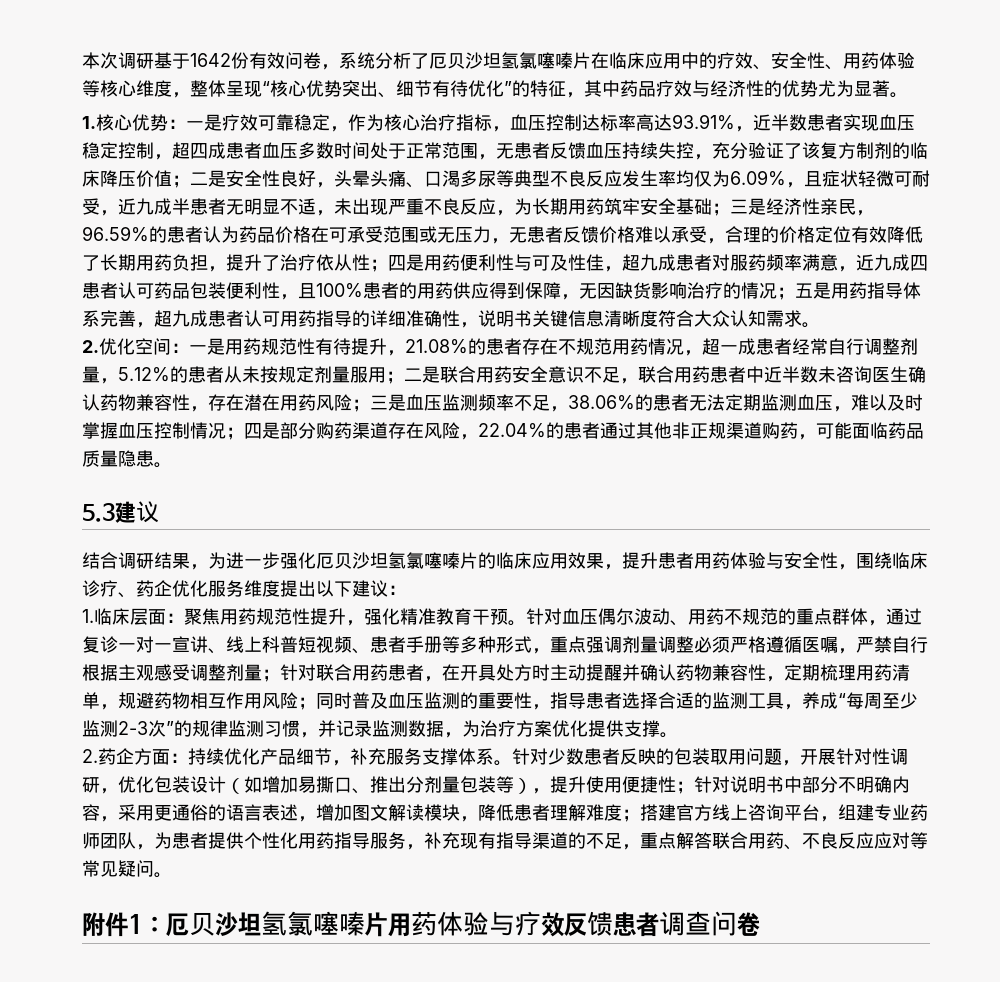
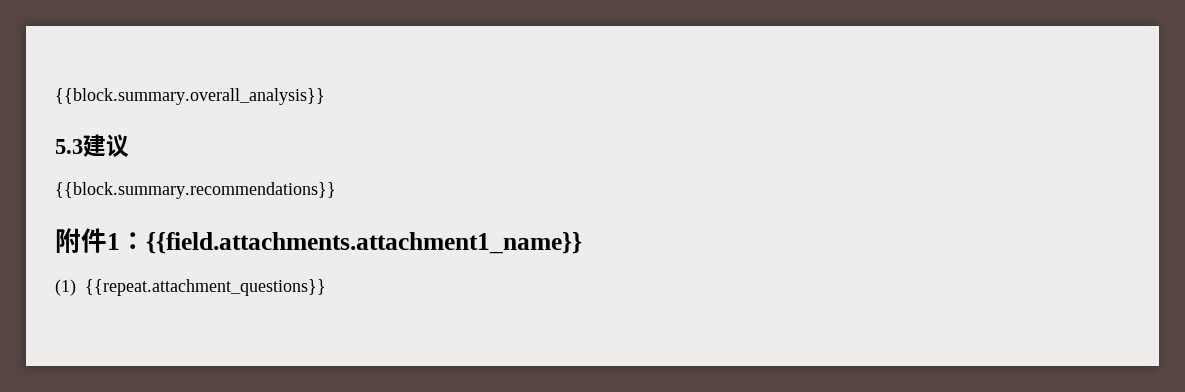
- 本次调研基于1642份有效问卷，系统分析了厄贝沙坦氢氯噻嗪片在临床应用中的疗效、安全性、用药体验等核心维度，整体呈现“核心优势突出、细节有待优化”的特征，其中药品疗效与经济性的优势尤为显著。
- 1.核心优势：一是疗效可靠稳定，作为核心治疗指标，血压控制达标率高达93.91%，近半数患者实现血压稳定控制，超四成患者血压多数时间处于正常范围，无患者反馈血压持续失控，充分验证了该复方制剂的临床降压价值；二是安全性良好，头晕头痛、口渴多尿等典型不良反应发生率均仅为6.09%，且症状轻微可耐受，近九成半患者无明显不适，未出现严重不良反应，为长期用药筑牢安全基础；三是经济性亲民，96.59%的患者认为药品价格在可承受范围或无压力，无患者反馈价格难以承受，合理的价格定位有效降低了长期用药负担，提升了治疗依从性；四是用药便利性与可及性佳，超九成患者对服药频率满意，近九成四患者认可药品包装便利性，且100%患者的用药供应得到保障，无因缺货影响治疗的情况；五是用药指导体系完善，超九成患者认可用药指导的详细准确性，说明书关键信息清晰度符合大众认知需求。
- 2.优化空间：一是用药规范性有待提升，21.08%的患者存在不规范用药情况，超一成患者经常自行调整剂量，5.12%的患者从未按规定剂量服用；二是联合用药安全意识不足，联合用药患者中近半数未咨询医生确认药物兼容性，存在潜在用药风险；三是血压监测频率不足，38.06%的患者无法定期监测血压，难以及时掌握血压控制情况；四是部分购药渠道存在风险，22.04%的患者通过其他非正规渠道购药，可能面临药品质量隐患。
+ {{block.summary.overall_analysis}}
  5.3建议
- 结合调研结果，为进一步强化厄贝沙坦氢氯噻嗪片的临床应用效果，提升患者用药体验与安全性，围绕临床诊疗、药企优化服务维度提出以下建议：
- 1.临床层面：聚焦用药规范性提升，强化精准教育干预。针对血压偶尔波动、用药不规范的重点群体，通过复诊一对一宣讲、线上科普短视频、患者手册等多种形式，重点强调剂量调整必须严格遵循医嘱，严禁自行根据主观感受调整剂量；针对联合用药患者，在开具处方时主动提醒并确认药物兼容性，定期梳理用药清单，规避药物相互作用风险；同时普及血压监测的重要性，指导患者选择合适的监测工具，养成“每周至少监测2-3次”的规律监测习惯，并记录监测数据，为治疗方案优化提供支撑。
- 2.药企方面：持续优化产品细节，补充服务支撑体系。针对少数患者反映的包装取用问题，开展针对性调研，优化包装设计（如增加易撕口、推出分剂量包装等），提升使用便捷性；针对说明书中部分不明确内容，采用更通俗的语言表述，增加图文解读模块，降低患者理解难度；搭建官方线上咨询平台，组建专业药师团队，为患者提供个性化用药指导服务，补充现有指导渠道的不足，重点解答联合用药、不良反应应对等常见疑问。
- 附件1：厄贝沙坦氢氯噻嗪片用药体验与疗效反馈患者调查问卷
+ {{block.summary.recommendations}}
+ 附件1：{{field.attachments.attachment1_name}}
+ (1) {{repeat.attachment_questions}}

